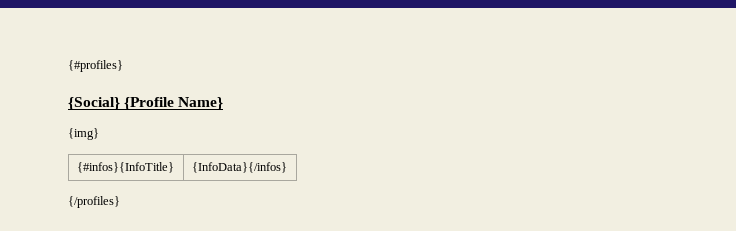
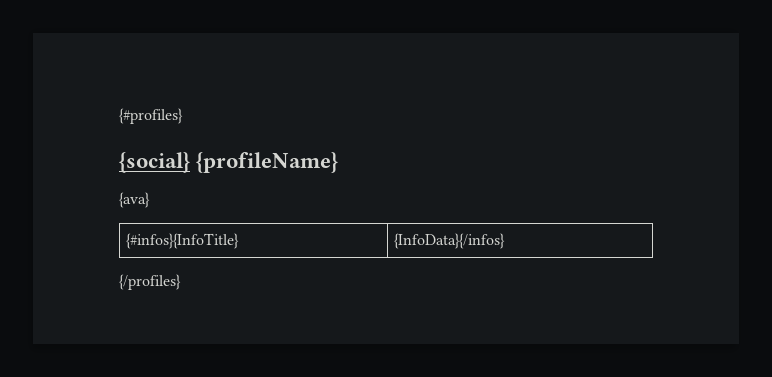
- {Social} {Profile Name}
- {img}
+ {social} {profileName}
+ {ava}

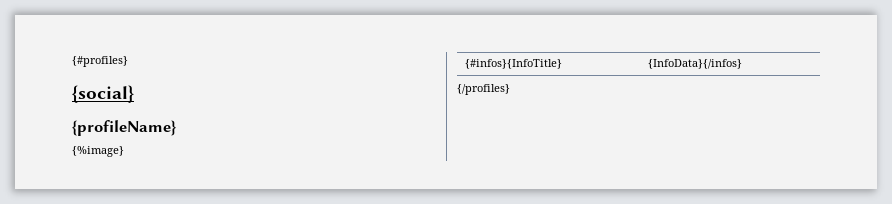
- {social} {profileName}
+ {social}
+ {profileName}
- {ava}
+ {%image}

